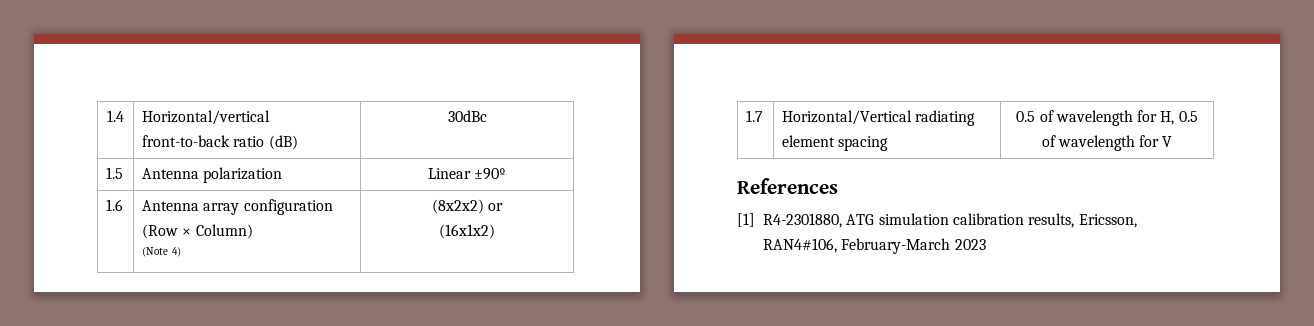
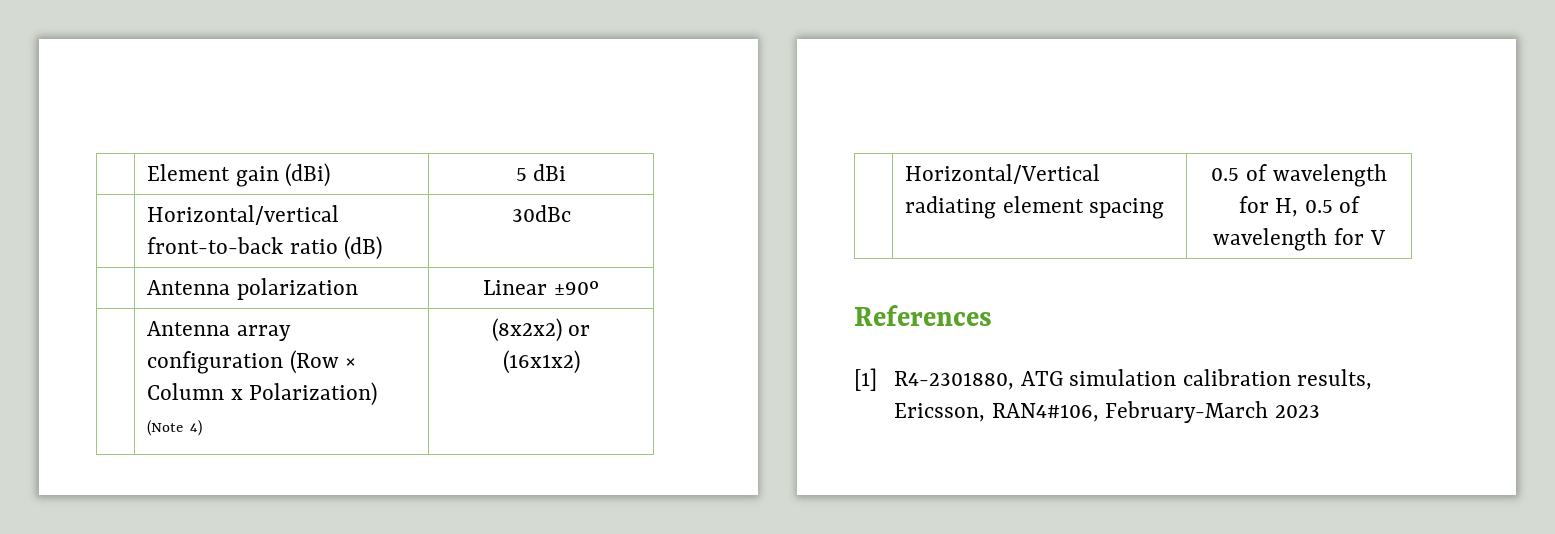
- 1.4 | Horizontal/vertical front-to-back ratio (dB) | 30dBc
+ | Element gain (dBi) | 5 dBi
+ | Horizontal/vertical front-to-back ratio (dB) | 30dBc
- 1.5 | Antenna polarization | Linear ±90º
+ | Antenna polarization | Linear ±90º
- 1.6 | Antenna array configuration (Row × Column)
+ | Antenna array configuration (Row × Column x Polarization)
- 1.7 | Horizontal/Vertical radiating element spacing | 0.5 of wavelength for H, 0.5 of wavelength for V
+ | Horizontal/Vertical radiating element spacing | 0.5 of wavelength for H, 0.5 of wavelength for V

